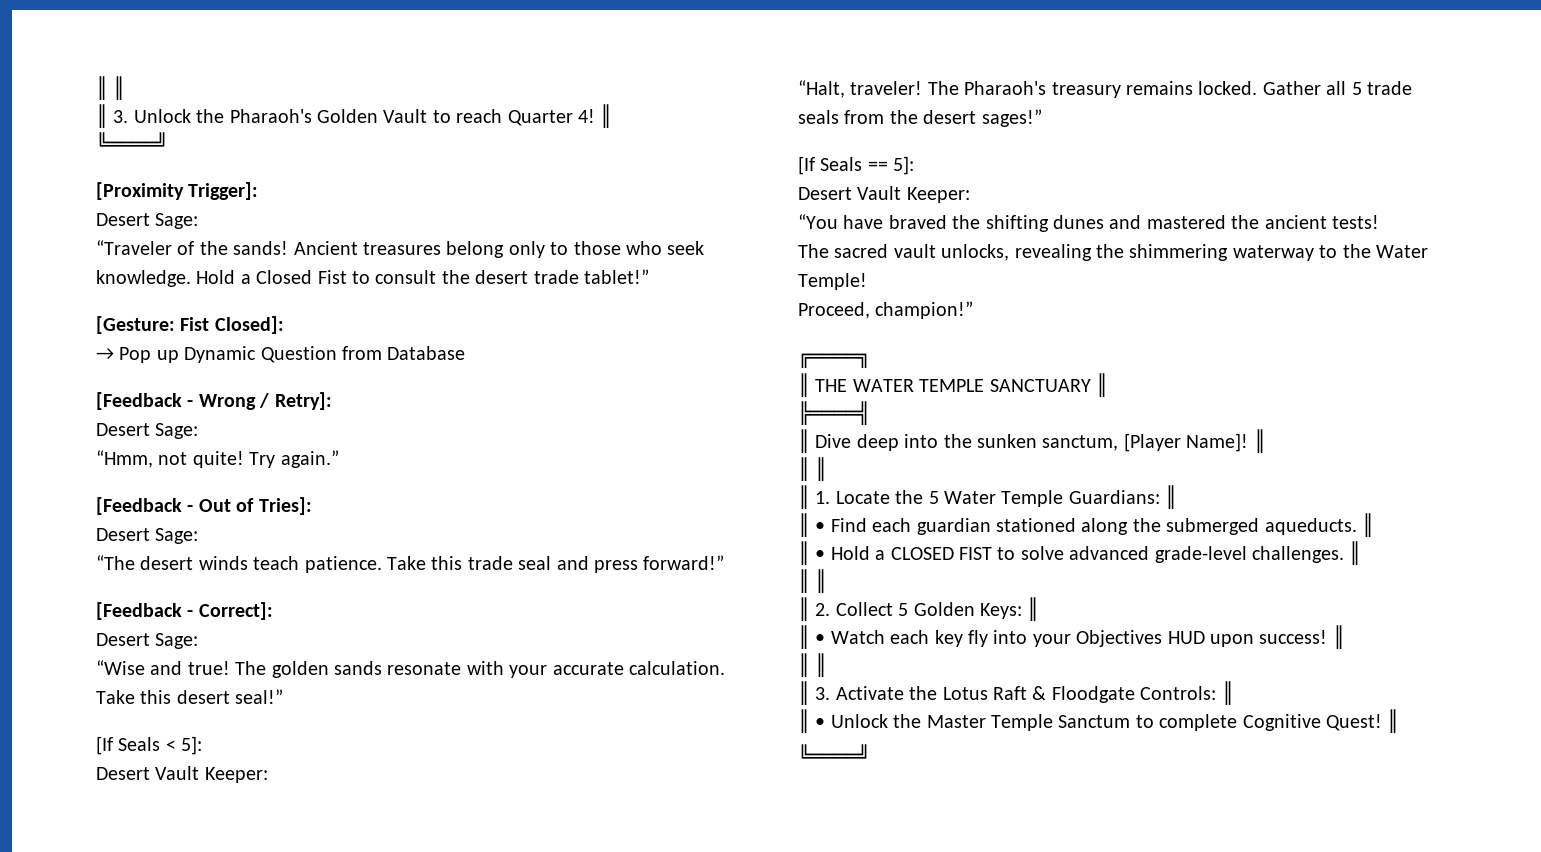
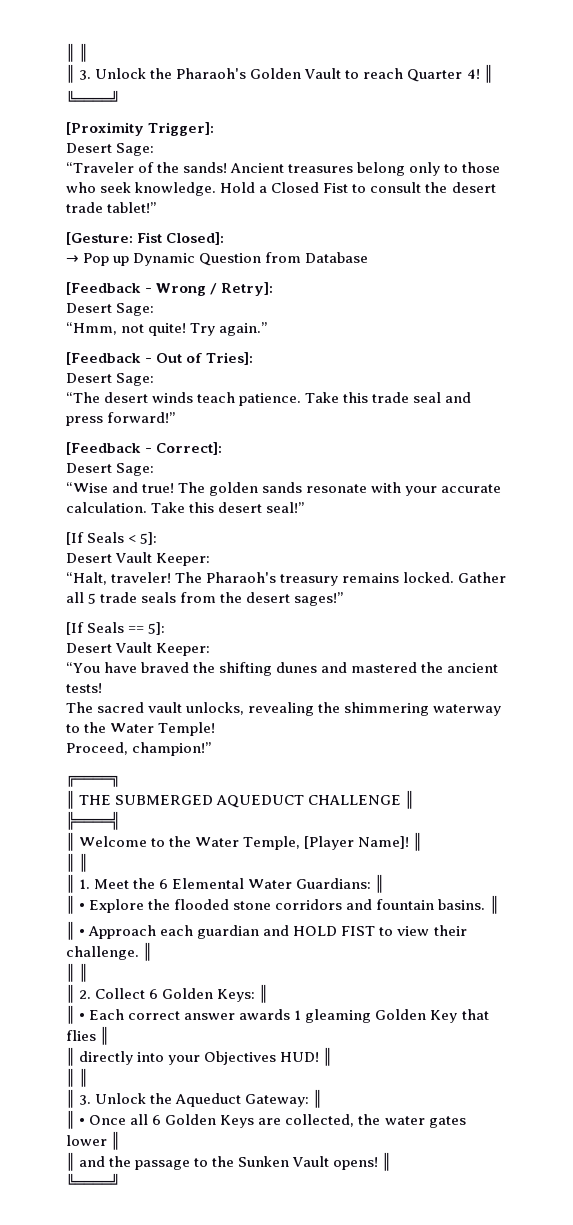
- ║ THE WATER TEMPLE SANCTUARY ║
+ ║ THE SUBMERGED AQUEDUCT CHALLENGE ║
- ║ Dive deep into the sunken sanctum, [Player Name]!
+ ║ Welcome to the Water Temple, [Player Name]!
- ║ 1. Locate the 5 Water Temple Guardians: ║
+ ║ 1. Meet the 6 Elemental Water Guardians: ║
- ║ • Find each guardian stationed along the submerged aqueducts. ║
- ║ • Hold a CLOSED FIST to solve advanced grade-level challenges.
+ ║ • Explore the flooded stone corridors and fountain basins. ║
+ ║ • Approach each guardian and HOLD FIST to view their challenge.
- ║ 2. Collect 5 Golden Keys: ║
+ ║ 2. Collect 6 Golden Keys: ║
- ║ • Watch each key fly into your Objectives HUD upon success!
+ ║ • Each correct answer awards 1 gleaming Golden Key that flies ║
+ ║ directly into your Objectives HUD!
- ║ 3. Activate the Lotus Raft & Floodgate Controls: ║
- ║ • Unlock the Master Temple Sanctum to complete Cognitive Quest!
+ ║ 3. Unlock the Aqueduct Gateway: ║
+ ║ • Once all 6 Golden Keys are collected, the water gates lower ║
+ ║ and the passage to the Sunken Vault opens!

